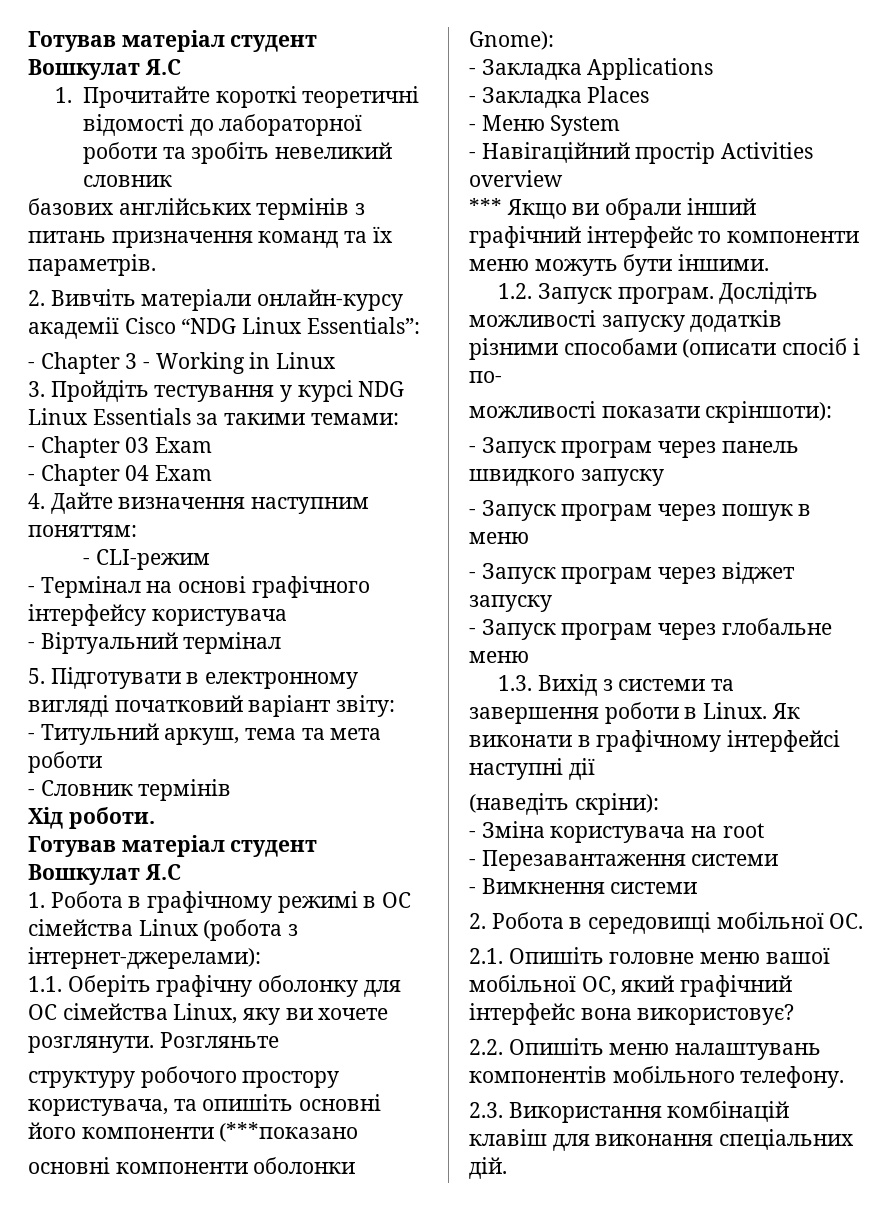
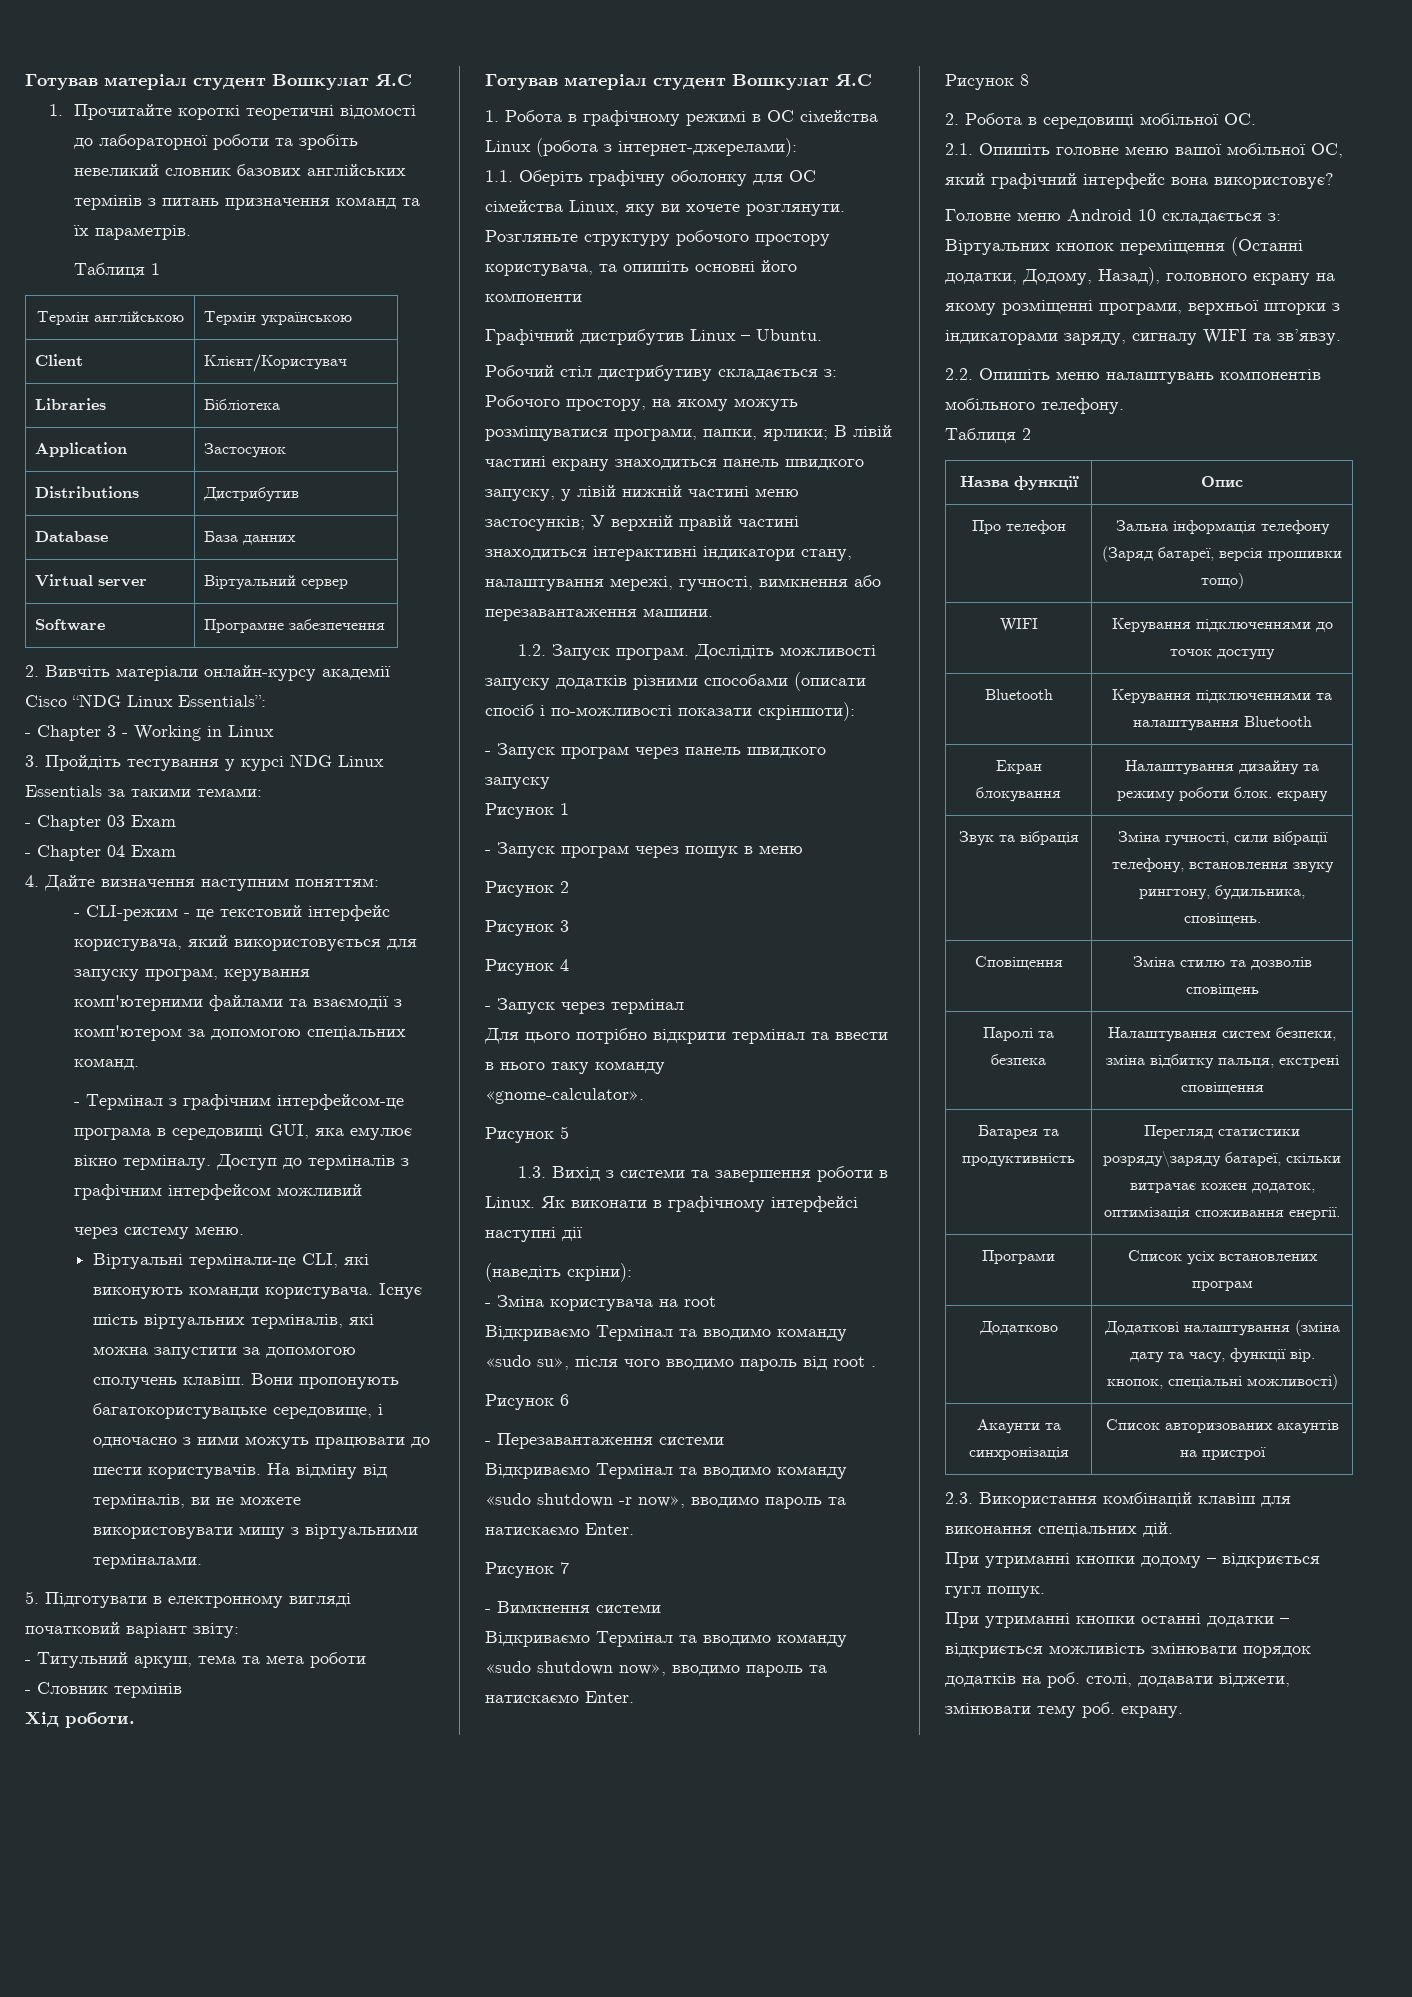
- 1. Прочитайте короткі теоретичні відомості до лабораторної роботи та зробіть невеликий словник
- базових англійських термінів з питань призначення команд та їх параметрів.
+ 1. Прочитайте короткі теоретичні відомості до лабораторної роботи та зробіть невеликий словник базових англійських термінів з питань призначення команд та їх параметрів.
+ Таблиця 1
+ Термін англійською | Термін українською
+ Сlient | Клієнт/Користувач
+ Libraries | Бібліотека
+ Application | Застосунок
+ Distributions | Дистрибутив
+ Database | База данних
+ Virtual server | Віртуальний сервер
+ Software | Програмне забезпечення
- - CLI-режим
- - Термінал на основі графічного інтерфейсу користувача
- - Віртуальний термінал
+ - CLI-режим - це текстовий інтерфейс користувача, який використовується для запуску програм, керування комп'ютерними файлами та взаємодії з комп'ютером за допомогою спеціальних команд.
+ - Термінал з графічним інтерфейсом-це програма в середовищі GUI, яка емулює вікно терміналу. Доступ до терміналів з графічним інтерфейсом можливий
+ через систему меню.
+ Віртуальні термінали-це CLI, які виконують команди користувача. Існує шість віртуальних терміналів, які можна запустити за допомогою сполучень клавіш. Вони пропонують багатокористувацьке середовище, і одночасно з ними можуть працювати до шести користувачів. На відміну від терміналів, ви не можете використовувати мишу з віртуальними терміналами.
- Розгляньте
- структуру робочого простору користувача, та опишіть основні його компоненти (***показано
- основні компоненти оболонки Gnome):
- - Закладка Applications
- - Закладка Places
- - Меню System
- - Навігаційний простір Activities overview
- *** Якщо ви обрали інший графічний інтерфейс то компоненти меню можуть бути іншими.
+ Розгляньте структуру робочого простору користувача, та опишіть основні його компоненти
+ Графічний дистрибутив Linux – Ubuntu.
+ Робочий стіл дистрибутиву складається з: Робочого простору, на якому можуть розміщуватися програми, папки, ярлики; В лівій частині екрану знаходиться панель швидкого запуску, у лівій нижній частині меню застосунків; У верхній правій частині знаходиться інтерактивні індикатори стану, налаштування мережі, гучності, вимкнення або перезавантаження машини.
- Дослідіть можливості запуску додатків різними способами (описати спосіб і по-
- можливості показати скріншоти):
+ Дослідіть можливості запуску додатків різними способами (описати спосіб і по-можливості показати скріншоти):
+ Рисунок 1
- - Запуск програм через віджет запуску
- - Запуск програм через глобальне меню
+ Рисунок 2
+ Рисунок 3
+ Рисунок 4
+ - Запуск через термінал
+ Для цього потрібно відкрити термінал та ввести в нього таку команду
+ «gnome-calculator».
+ Рисунок 5
+ Відкриваємо Термінал та вводимо команду «sudo su», після чого вводимо пароль від root .
+ Рисунок 6
  - Перезавантаження системи
+ Відкриваємо Термінал та вводимо команду «sudo shutdown -r now», вводимо пароль та натискаємо Enter.
+ Рисунок 7
  - Вимкнення системи
+ Відкриваємо Термінал та вводимо команду «sudo shutdown now», вводимо пароль та натискаємо Enter.
+ Рисунок 8
+ Головне меню Android 10 складається з: Віртуальних кнопок переміщення (Останні додатки, Додому, Назад), головного екрану на якому розміщенні програми, верхньої шторки з індикаторами заряду, сигналу WIFI та зв’явзу.
+ Таблиця 2
+ Назва функції | Опис
+ Про телефон | Зальна інформація телефону (Заряд батареї, версія прошивки тощо)
+ WIFI | Керування підключеннями до точок доступу
+ Bluetooth | Керування підключеннями та налаштування Bluetooth
+ Екран блокування | Налаштування дизайну та режиму роботи блок. екрану
+ Звук та вібрація | Зміна гучності, сили вібрації телефону, встановлення звуку рингтону, будильника, сповіщень.
+ Сповіщення | Зміна стилю та дозволів сповіщень
+ Паролі та безпека | Налаштування систем безпеки, зміна відбитку пальця, екстрені сповіщення
+ Батарея та продуктивність | Перегляд статистики розряду\заряду батареї, скільки витрачає кожен додаток, оптимізація споживання енергії.
+ Програми | Список усіх встановлених програм
+ Додатково | Додаткові налаштування (зміна дату та часу, функції вір. кнопок, спеціальні можливості)
+ Акаунти та синхронізація | Список авторизованих акаунтів на пристрої
+ При утриманні кнопки додому – відкриється гугл пошук.
+ При утриманні кнопки останні додатки – відкриється можливість змінювати порядок додатків на роб. столі, додавати віджети, змінювати тему роб. екрану.

